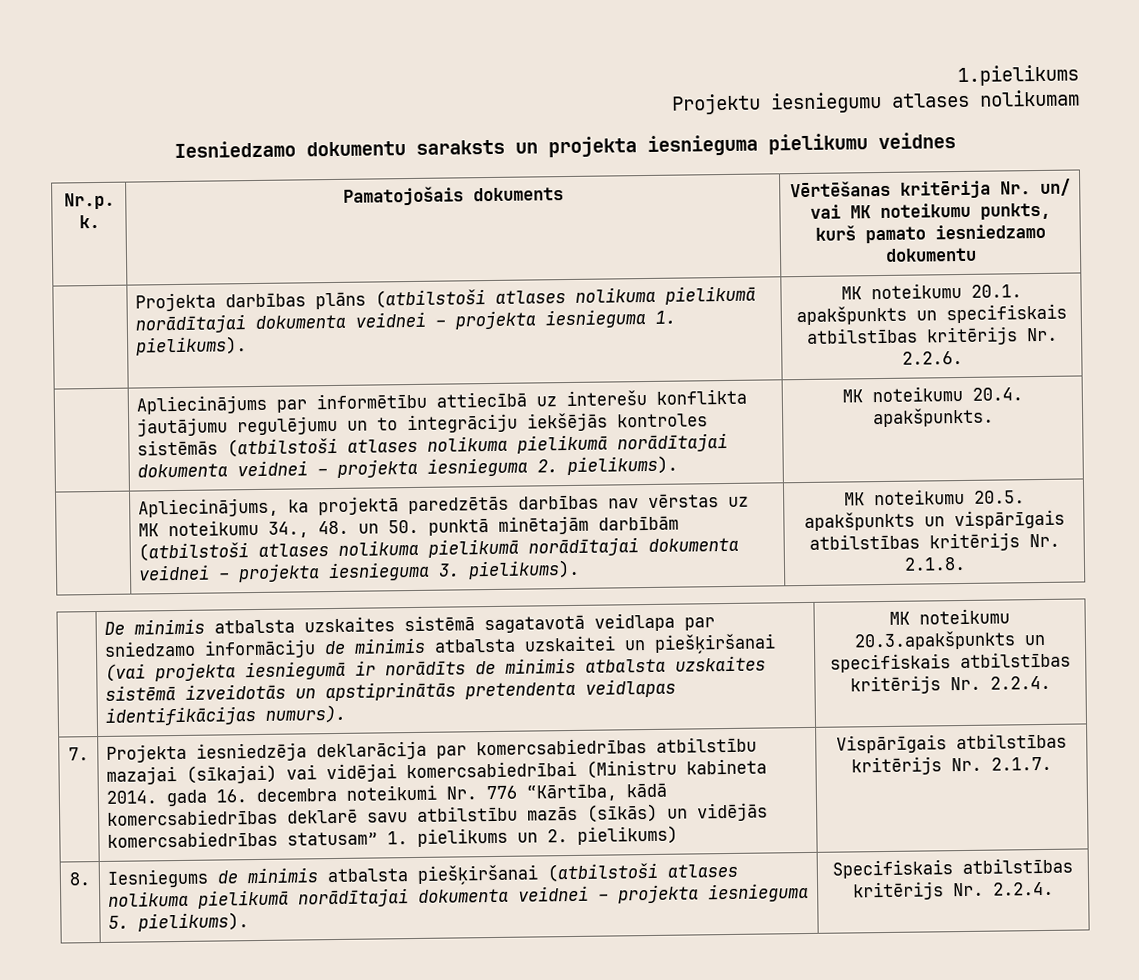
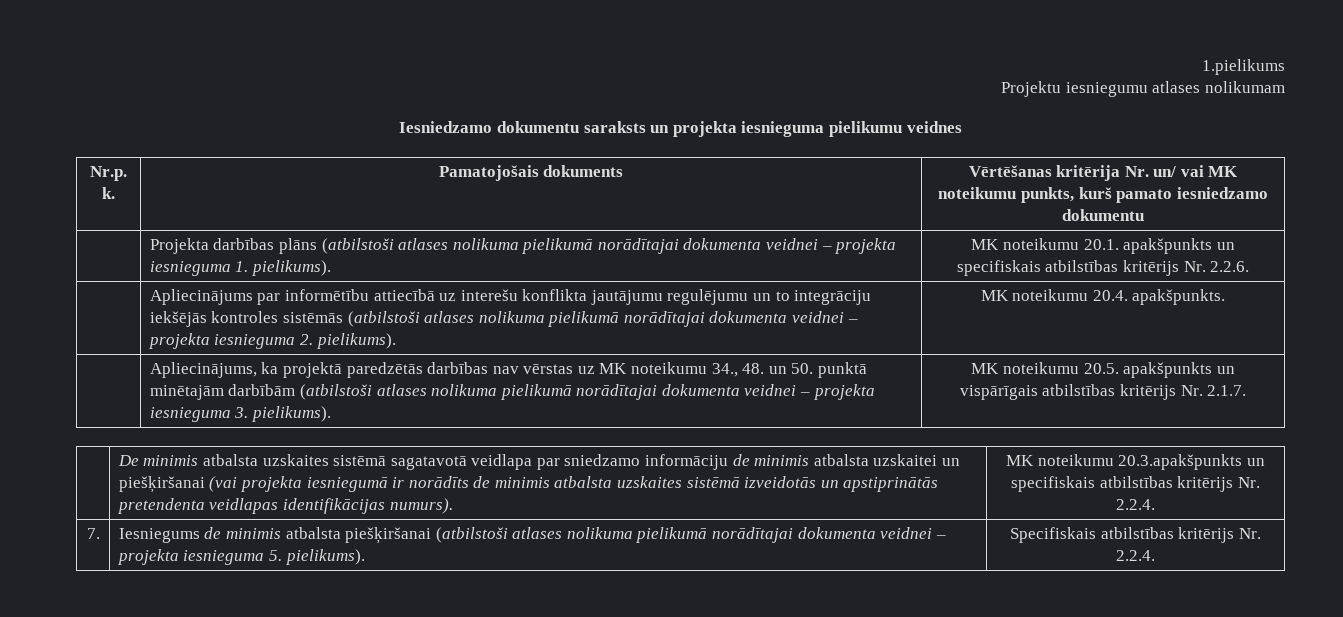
- | Apliecinājums, ka projektā paredzētās darbības nav vērstas uz MK noteikumu 34., 48. un 50. punktā minētajām darbībām (atbilstoši atlases nolikuma pielikumā norādītajai dokumenta veidnei – projekta iesnieguma 3. pielikums). | MK noteikumu 20.5. apakšpunkts un vispārīgais atbilstības kritērijs Nr. 2.1.8.
+ | Apliecinājums, ka projektā paredzētās darbības nav vērstas uz MK noteikumu 34., 48. un 50. punktā minētajām darbībām (atbilstoši atlases nolikuma pielikumā norādītajai dokumenta veidnei – projekta iesnieguma 3. pielikums). | MK noteikumu 20.5. apakšpunkts un vispārīgais atbilstības kritērijs Nr. 2.1.7.
- Projekta iesniedzēja deklarācija par komercsabiedrības atbilstību mazajai (sīkajai) vai vidējai komercsabiedrībai (Ministru kabineta 2014. gada 16. decembra noteikumi Nr. 776 “Kārtība, kādā komercsabiedrības deklarē savu atbilstību mazās (sīkās) un vidējās komercsabiedrības statusam” 1. pielikums un 2. pielikums) | Vispārīgais atbilstības kritērijs Nr. 2.1.7.
- 8. | Iesniegums de minimis atbalsta piešķiršanai (atbilstoši atlases nolikuma pielikumā norādītajai dokumenta veidnei – projekta iesnieguma 5. pielikums). | Specifiskais atbilstības kritērijs Nr. 2.2.4.
+ Iesniegums de minimis atbalsta piešķiršanai (atbilstoši atlases nolikuma pielikumā norādītajai dokumenta veidnei – projekta iesnieguma 5. pielikums). | Specifiskais atbilstības kritērijs Nr. 2.2.4.

